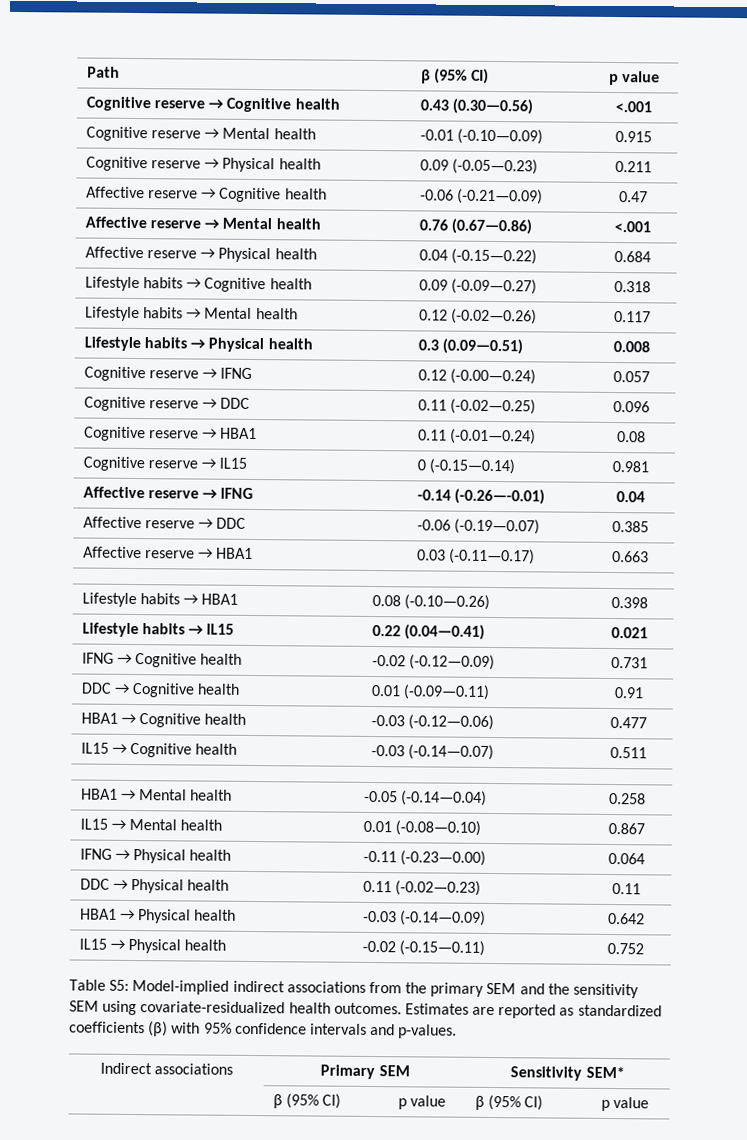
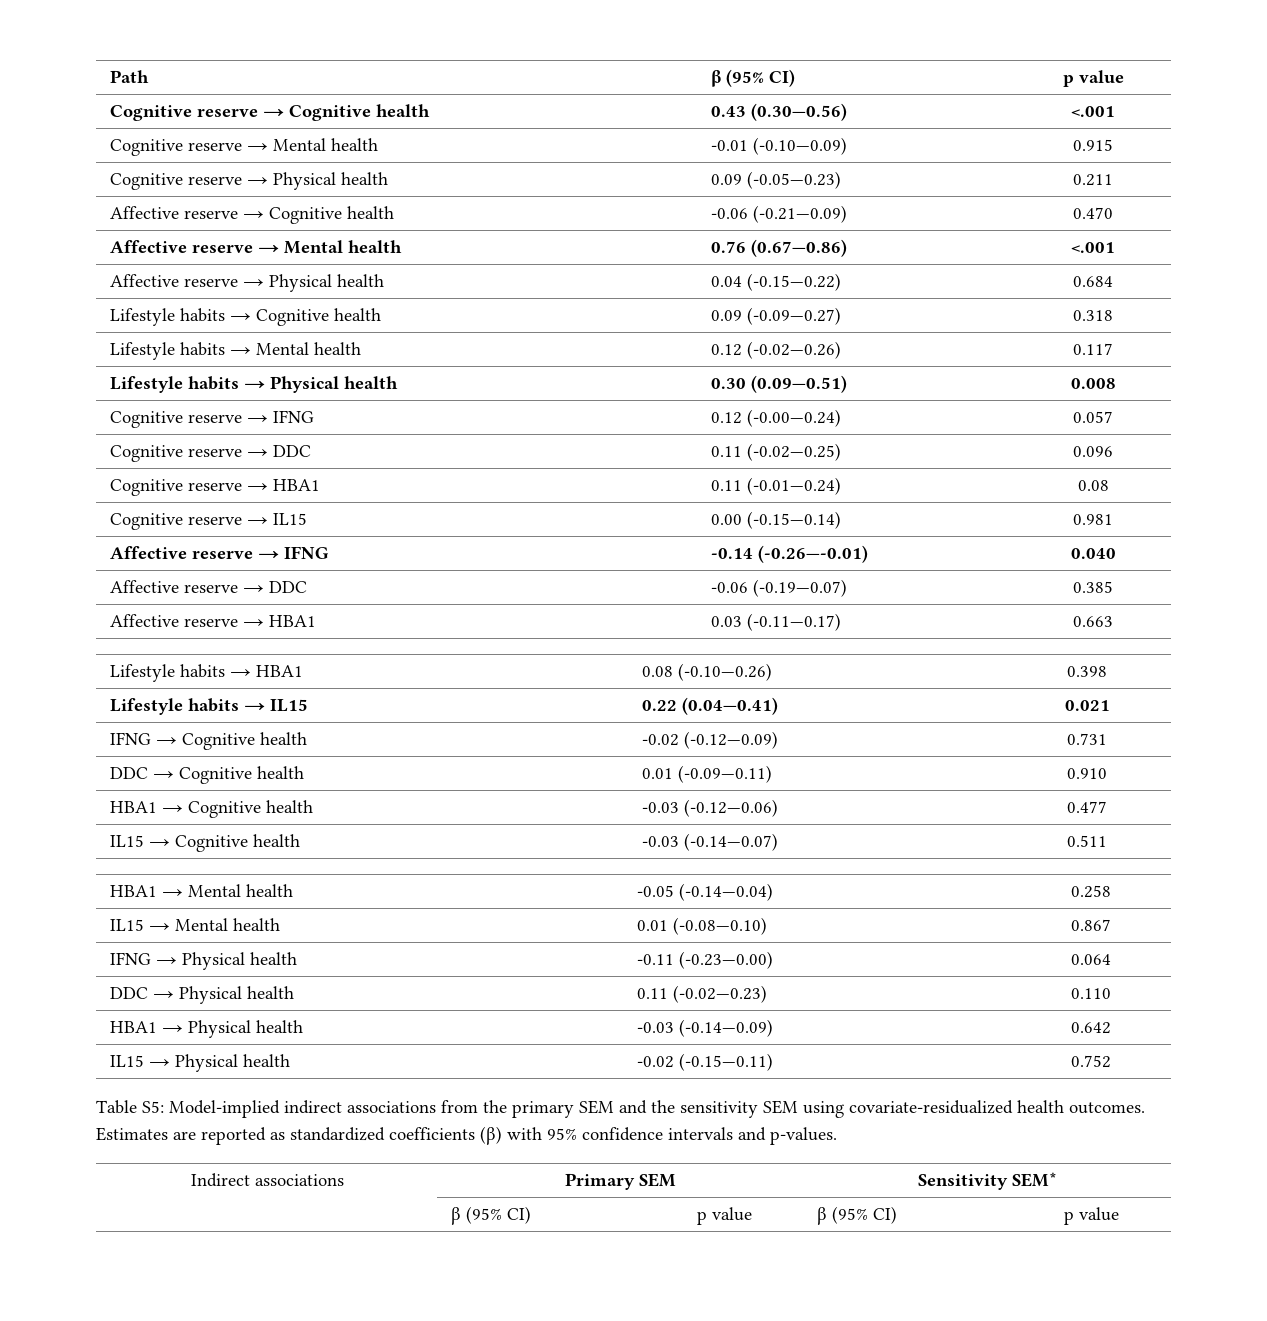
- Affective reserve → Cognitive health | -0.06 (-0.21—0.09) | 0.47
+ Affective reserve → Cognitive health | -0.06 (-0.21—0.09) | 0.470
- Lifestyle habits → Physical health | 0.3 (0.09—0.51) | 0.008
+ Lifestyle habits → Physical health | 0.30 (0.09—0.51) | 0.008
- Cognitive reserve → IL15 | 0 (-0.15—0.14) | 0.981
+ Cognitive reserve → IL15 | 0.00 (-0.15—0.14) | 0.981
- Affective reserve → IFNG | -0.14 (-0.26—-0.01) | 0.04
+ Affective reserve → IFNG | -0.14 (-0.26—-0.01) | 0.040
- DDC → Cognitive health | 0.01 (-0.09—0.11) | 0.91
+ DDC → Cognitive health | 0.01 (-0.09—0.11) | 0.910
- DDC → Physical health | 0.11 (-0.02—0.23) | 0.11
+ DDC → Physical health | 0.11 (-0.02—0.23) | 0.110

